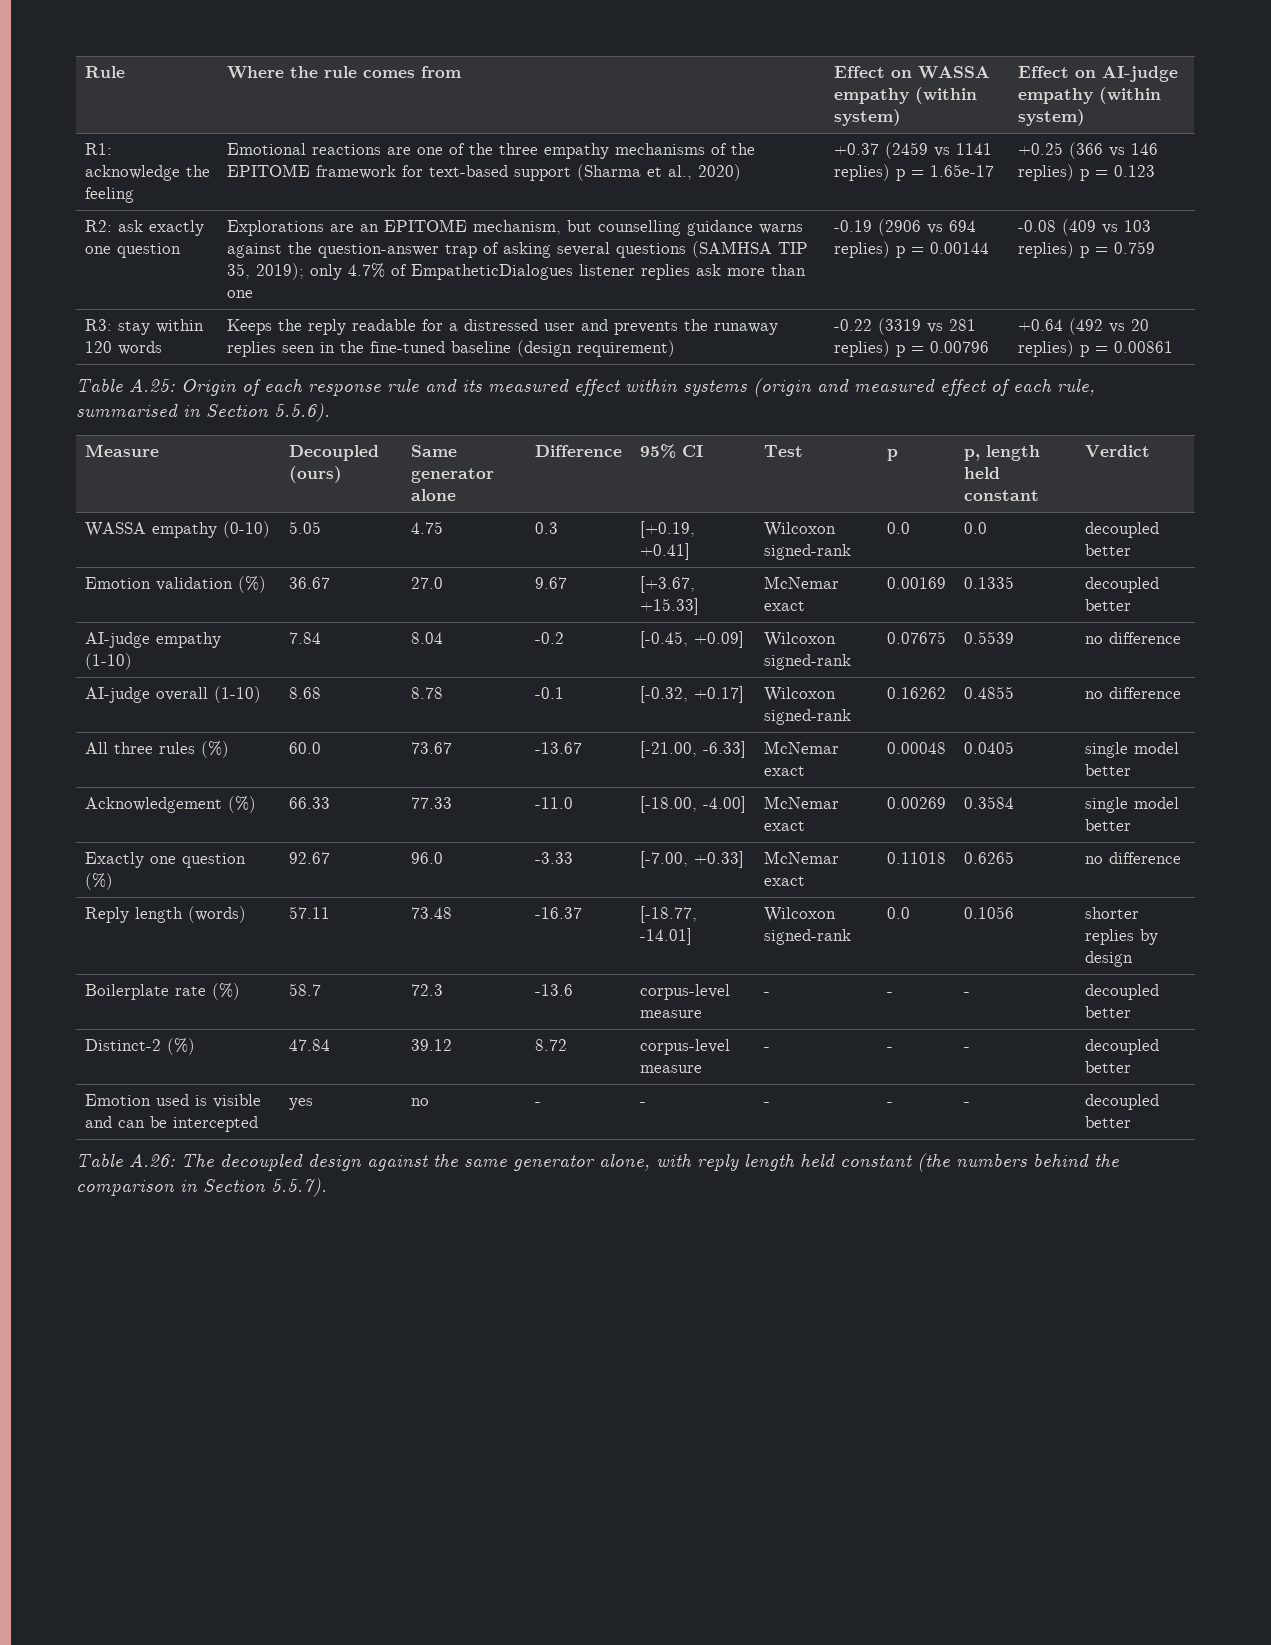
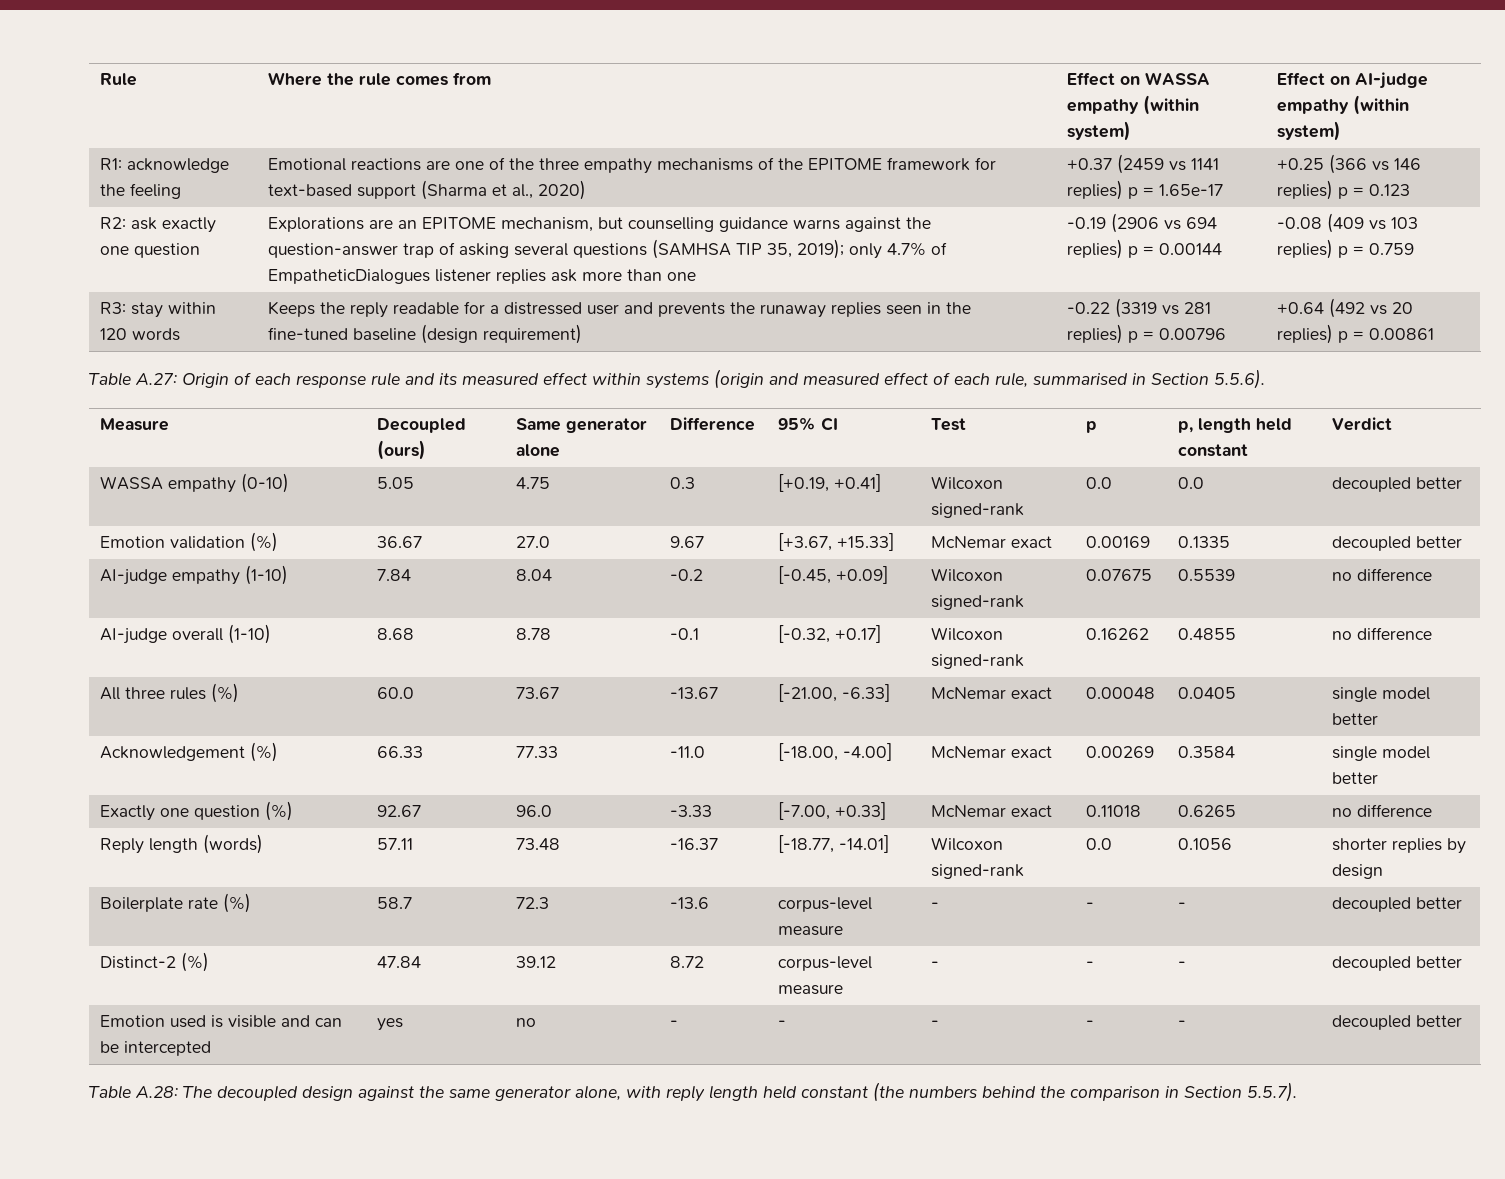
- Table A.25: Origin of each response rule and its measured effect within systems (origin and measured effect of each rule, summarised in Section 5.5.6).
+ Table A.27: Origin of each response rule and its measured effect within systems (origin and measured effect of each rule, summarised in Section 5.5.6).
- Table A.26: The decoupled design against the same generator alone, with reply length held constant (the numbers behind the comparison in Section 5.5.7).
+ Table A.28: The decoupled design against the same generator alone, with reply length held constant (the numbers behind the comparison in Section 5.5.7).

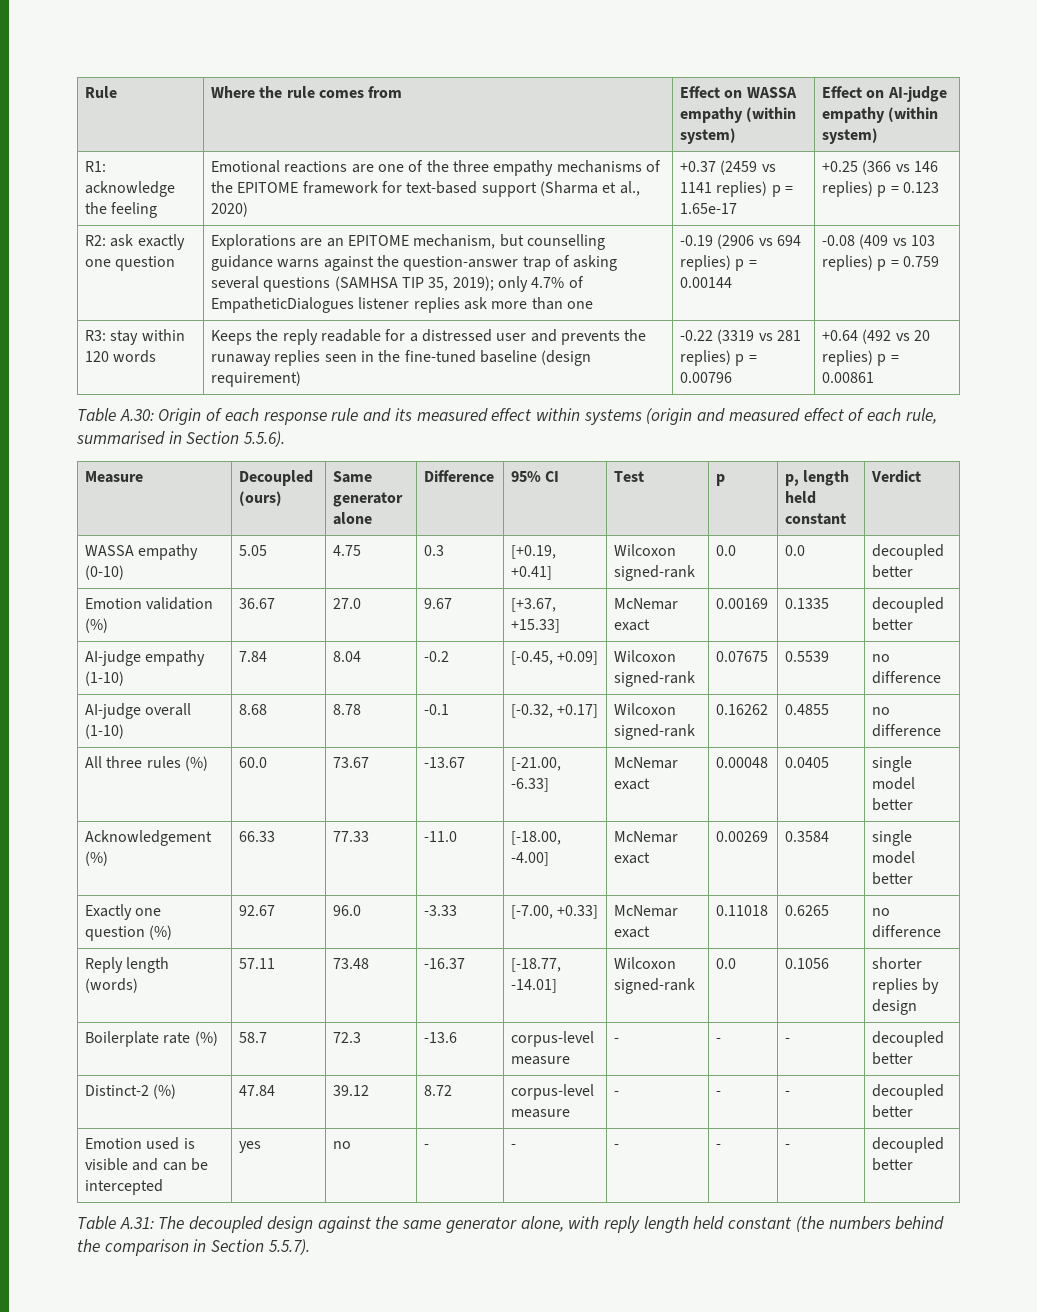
- Table A.27: Origin of each response rule and its measured effect within systems (origin and measured effect of each rule, summarised in Section 5.5.6).
+ Table A.30: Origin of each response rule and its measured effect within systems (origin and measured effect of each rule, summarised in Section 5.5.6).
- Table A.28: The decoupled design against the same generator alone, with reply length held constant (the numbers behind the comparison in Section 5.5.7).
+ Table A.31: The decoupled design against the same generator alone, with reply length held constant (the numbers behind the comparison in Section 5.5.7).

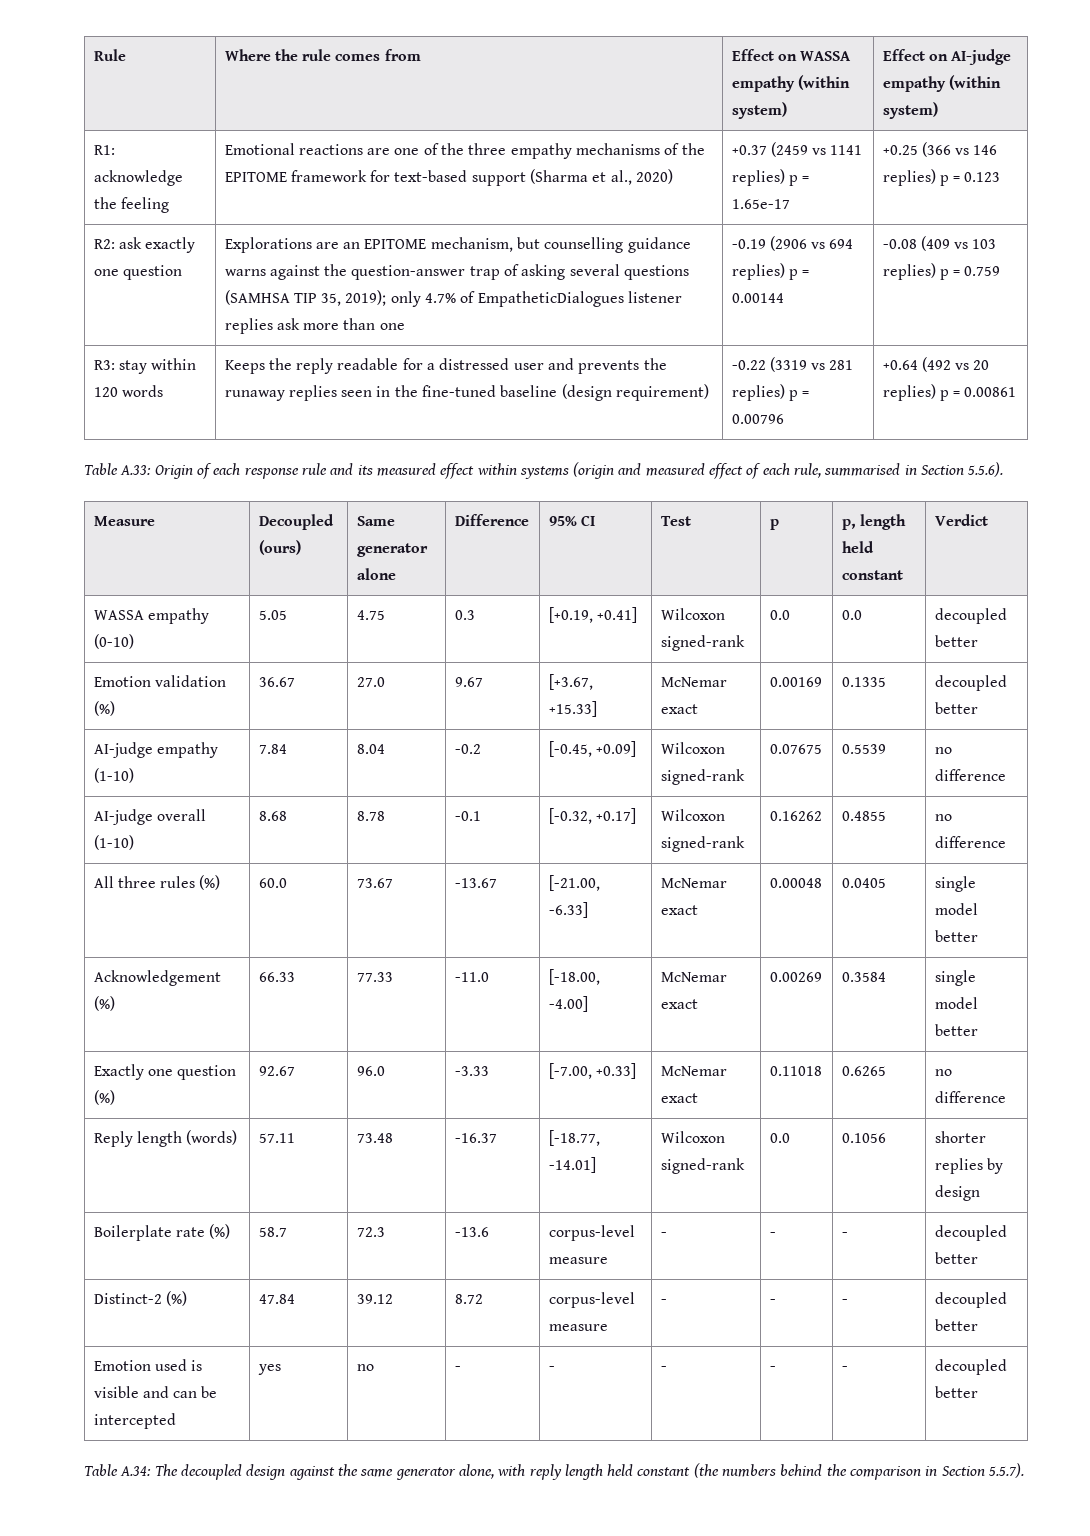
- Table A.30: Origin of each response rule and its measured effect within systems (origin and measured effect of each rule, summarised in Section 5.5.6).
+ Table A.33: Origin of each response rule and its measured effect within systems (origin and measured effect of each rule, summarised in Section 5.5.6).
- Table A.31: The decoupled design against the same generator alone, with reply length held constant (the numbers behind the comparison in Section 5.5.7).
+ Table A.34: The decoupled design against the same generator alone, with reply length held constant (the numbers behind the comparison in Section 5.5.7).

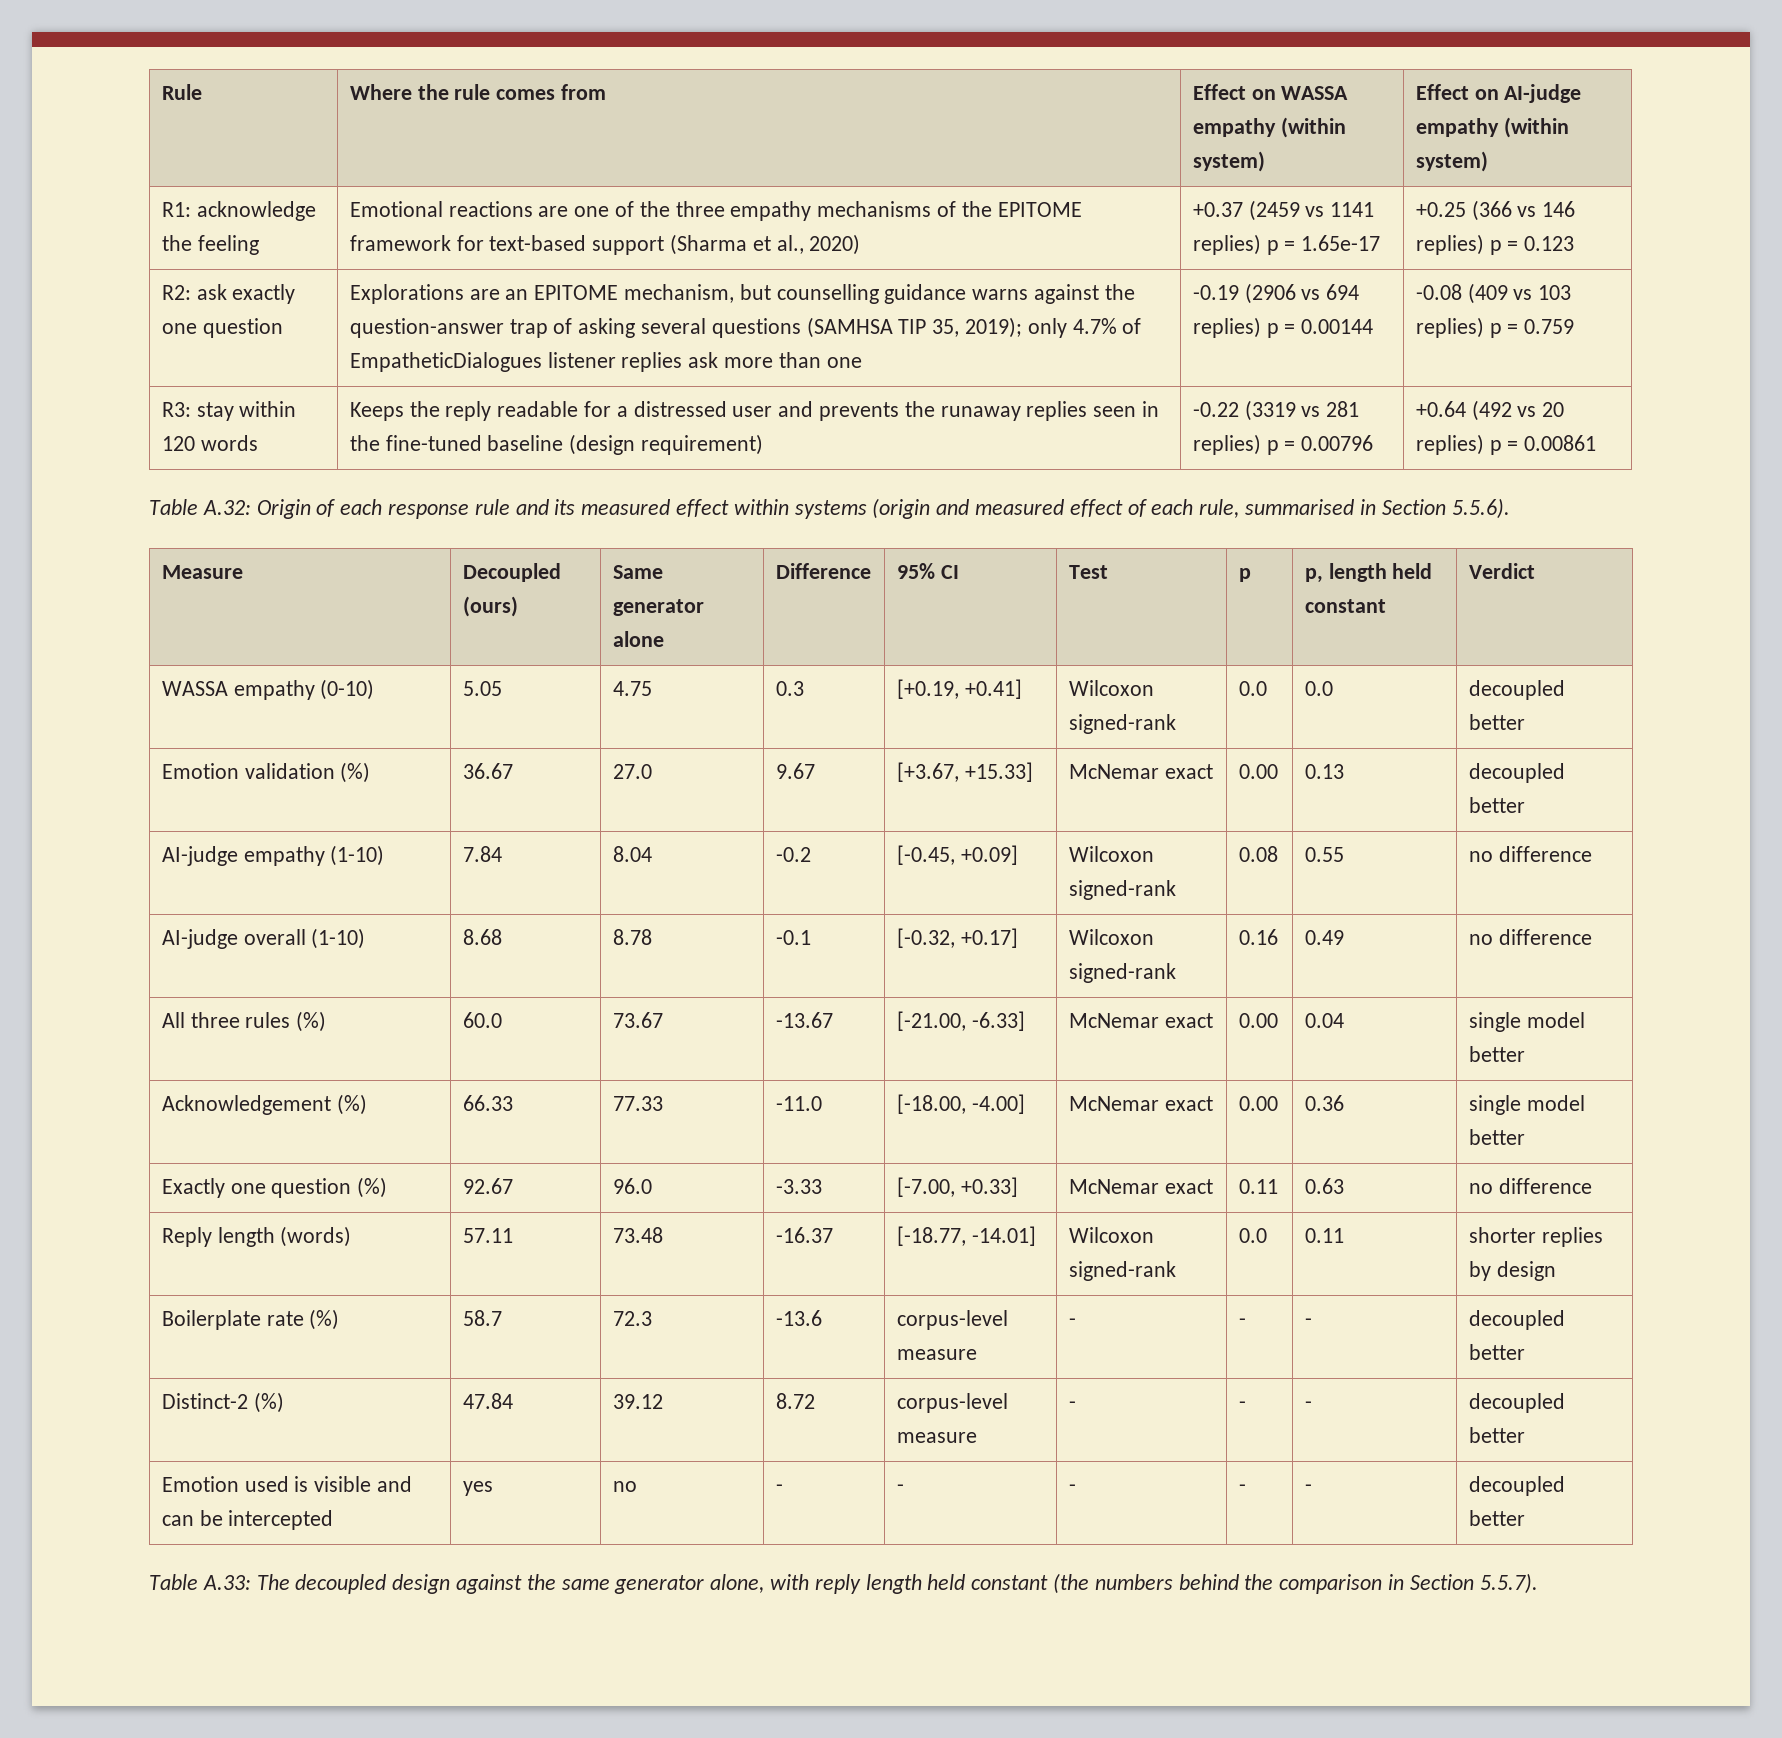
- Table A.33: Origin of each response rule and its measured effect within systems (origin and measured effect of each rule, summarised in Section 5.5.6).
+ Table A.32: Origin of each response rule and its measured effect within systems (origin and measured effect of each rule, summarised in Section 5.5.6).
- Emotion validation (%) | 36.67 | 27.0 | 9.67 | [+3.67, +15.33] | McNemar exact | 0.00169 | 0.1335 | decoupled better
+ Emotion validation (%) | 36.67 | 27.0 | 9.67 | [+3.67, +15.33] | McNemar exact | 0.00 | 0.13 | decoupled better
- AI-judge empathy (1-10) | 7.84 | 8.04 | -0.2 | [-0.45, +0.09] | Wilcoxon signed-rank | 0.07675 | 0.5539 | no difference
+ AI-judge empathy (1-10) | 7.84 | 8.04 | -0.2 | [-0.45, +0.09] | Wilcoxon signed-rank | 0.08 | 0.55 | no difference
- AI-judge overall (1-10) | 8.68 | 8.78 | -0.1 | [-0.32, +0.17] | Wilcoxon signed-rank | 0.16262 | 0.4855 | no difference
+ AI-judge overall (1-10) | 8.68 | 8.78 | -0.1 | [-0.32, +0.17] | Wilcoxon signed-rank | 0.16 | 0.49 | no difference
- All three rules (%) | 60.0 | 73.67 | -13.67 | [-21.00, -6.33] | McNemar exact | 0.00048 | 0.0405 | single model better
+ All three rules (%) | 60.0 | 73.67 | -13.67 | [-21.00, -6.33] | McNemar exact | 0.00 | 0.04 | single model better
- Acknowledgement (%) | 66.33 | 77.33 | -11.0 | [-18.00, -4.00] | McNemar exact | 0.00269 | 0.3584 | single model better
+ Acknowledgement (%) | 66.33 | 77.33 | -11.0 | [-18.00, -4.00] | McNemar exact | 0.00 | 0.36 | single model better
- Exactly one question (%) | 92.67 | 96.0 | -3.33 | [-7.00, +0.33] | McNemar exact | 0.11018 | 0.6265 | no difference
+ Exactly one question (%) | 92.67 | 96.0 | -3.33 | [-7.00, +0.33] | McNemar exact | 0.11 | 0.63 | no difference
- Reply length (words) | 57.11 | 73.48 | -16.37 | [-18.77, -14.01] | Wilcoxon signed-rank | 0.0 | 0.1056 | shorter replies by design
+ Reply length (words) | 57.11 | 73.48 | -16.37 | [-18.77, -14.01] | Wilcoxon signed-rank | 0.0 | 0.11 | shorter replies by design
- Table A.34: The decoupled design against the same generator alone, with reply length held constant (the numbers behind the comparison in Section 5.5.7).
+ Table A.33: The decoupled design against the same generator alone, with reply length held constant (the numbers behind the comparison in Section 5.5.7).

